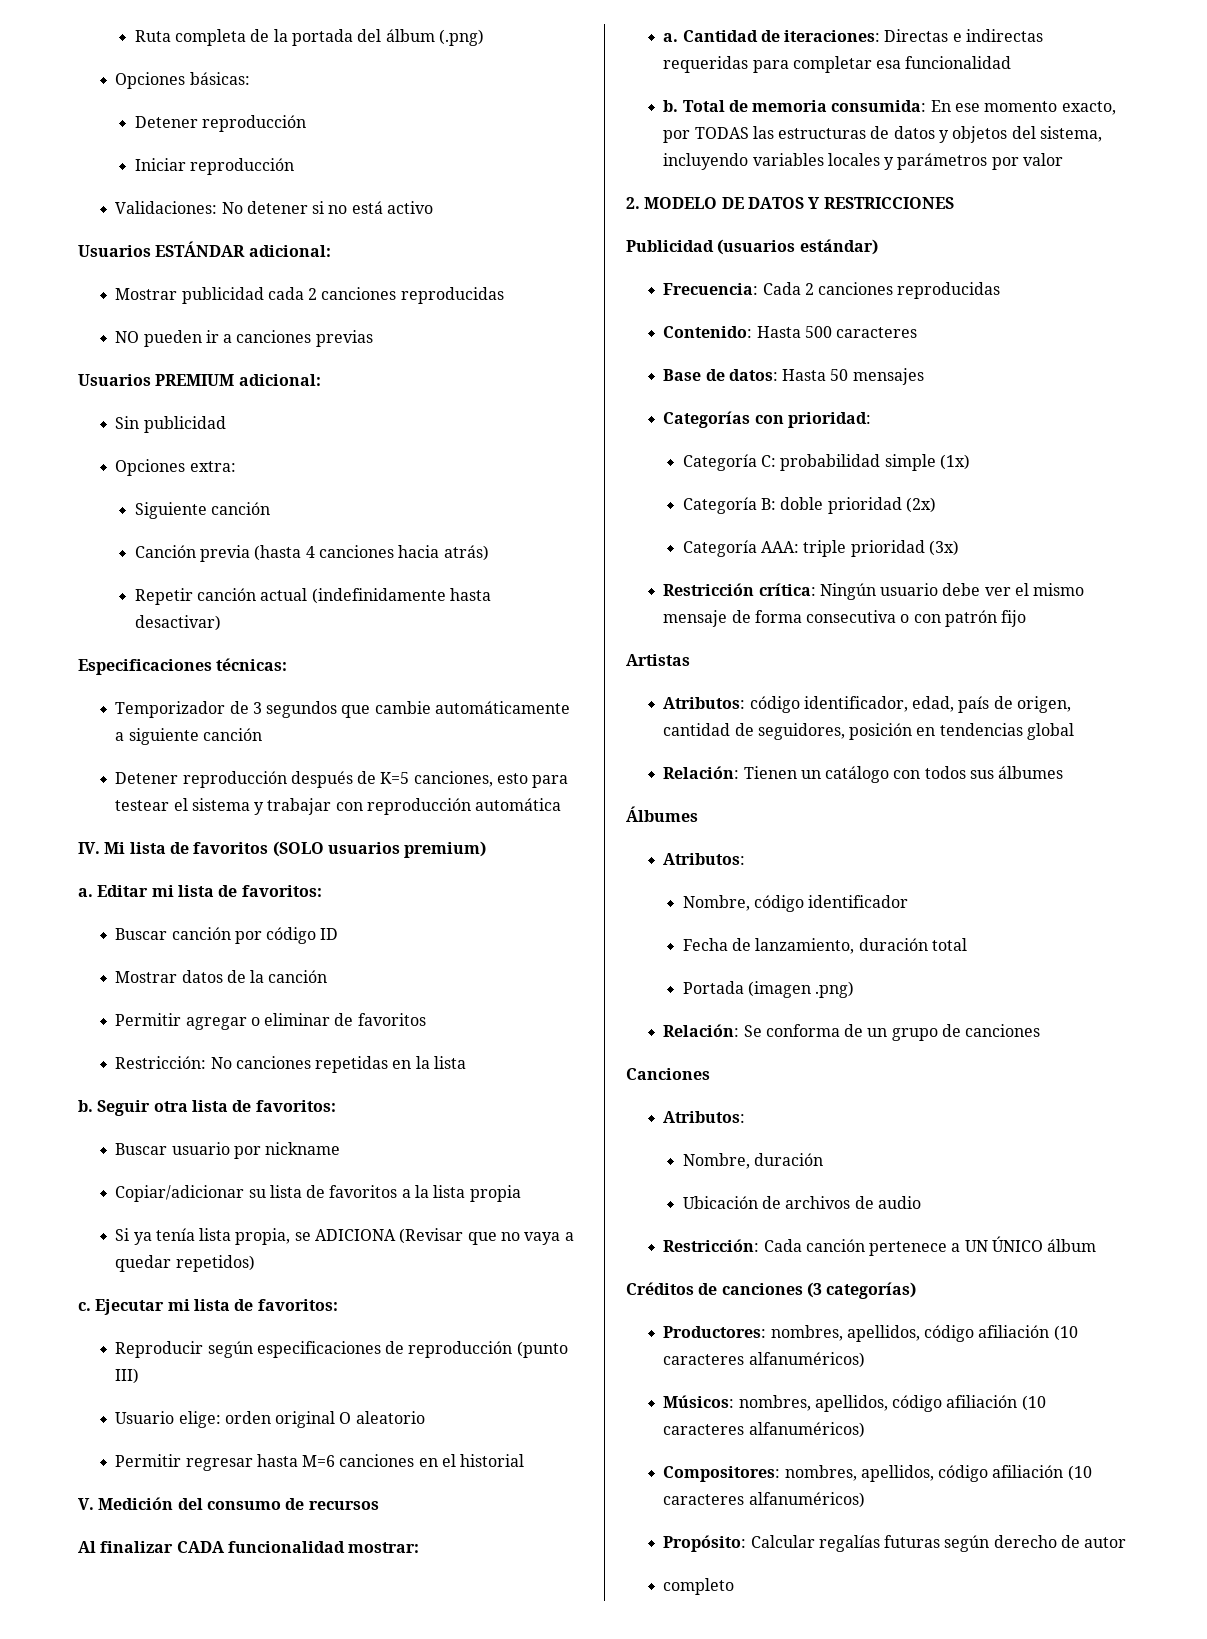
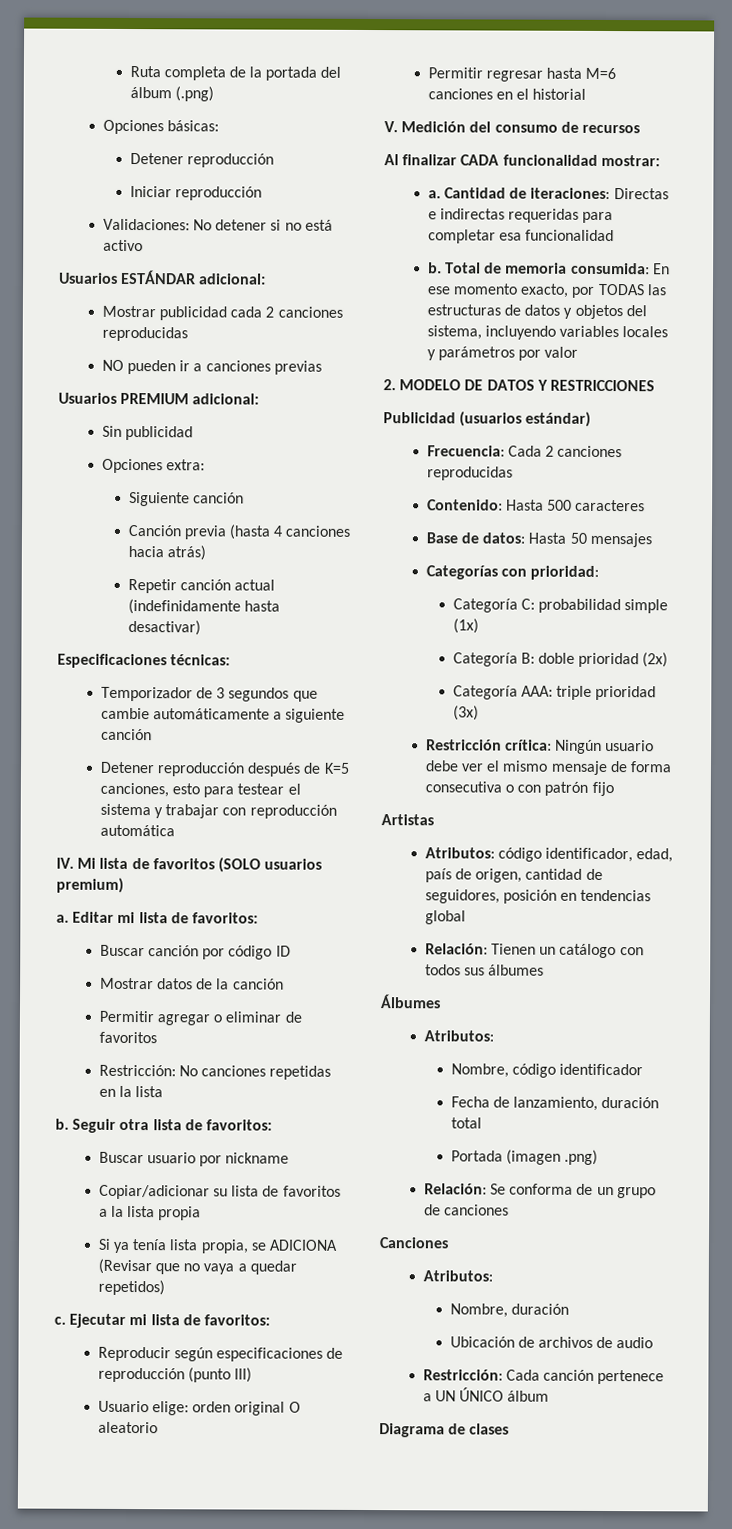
- Créditos de canciones (3 categorías)
- Productores: nombres, apellidos, código afiliación (10 caracteres alfanuméricos)
- Músicos: nombres, apellidos, código afiliación (10 caracteres alfanuméricos)
- Compositores: nombres, apellidos, código afiliación (10 caracteres alfanuméricos)
- Propósito: Calcular regalías futuras según derecho de autor
- completo
+ Diagrama de clases

